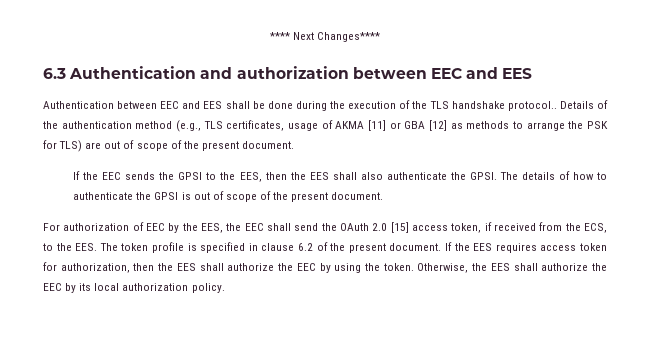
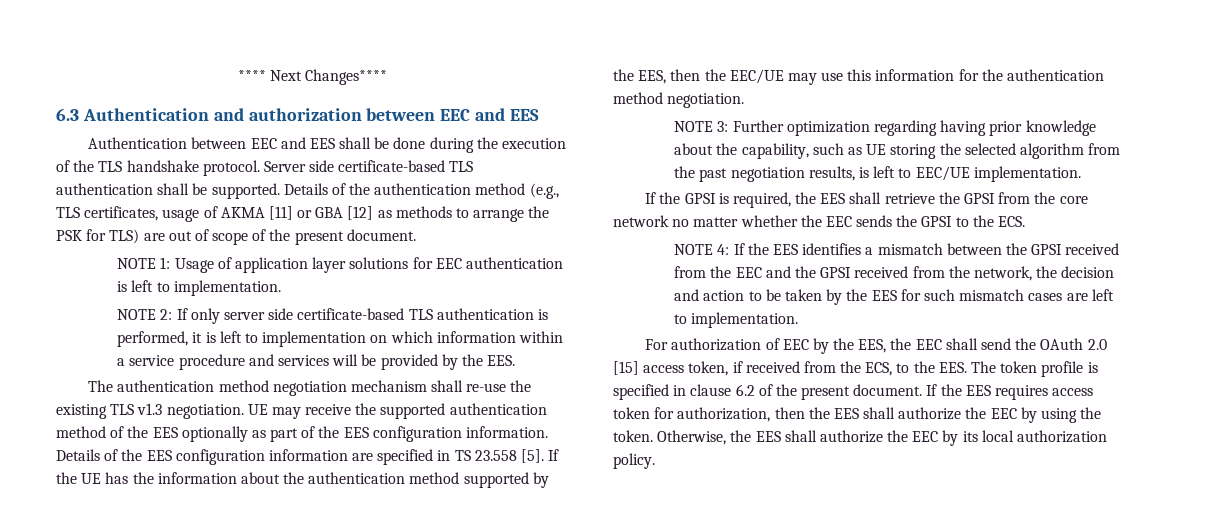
- Authentication between EEC and EES shall be done during the execution of the TLS handshake protocol..
+ Authentication between EEC and EES shall be done during the execution of the TLS handshake protocol. Server side certificate-based TLS authentication shall be supported.
- If the EEC sends the GPSI to the EES, then the EES shall also authenticate the GPSI. The details of how to authenticate the GPSI is out of scope of the present document.
+ NOTE 1: Usage of application layer solutions for EEC authentication is left to implementation.
+ NOTE 2: If only server side certificate-based TLS authentication is performed, it is left to implementation on which information within a service procedure and services will be provided by the EES.
+ The authentication method negotiation mechanism shall re-use the existing TLS v1.3 negotiation. UE may receive the supported authentication method of the EES optionally as part of the EES configuration information. Details of the EES configuration information are specified in TS 23.558 [5]. If the UE has the information about the authentication method supported by the EES, then the EEC/UE may use this information for the authentication method negotiation.
+ NOTE 3: Further optimization regarding having prior knowledge about the capability, such as UE storing the selected algorithm from the past negotiation results, is left to EEC/UE implementation.
+ If the GPSI is required, the EES shall retrieve the GPSI from the core network no matter whether the EEC sends the GPSI to the ECS.
+ NOTE 4: If the EES identifies a mismatch between the GPSI received from the EEC and the GPSI received from the network, the decision and action to be taken by the EES for such mismatch cases are left to implementation.

